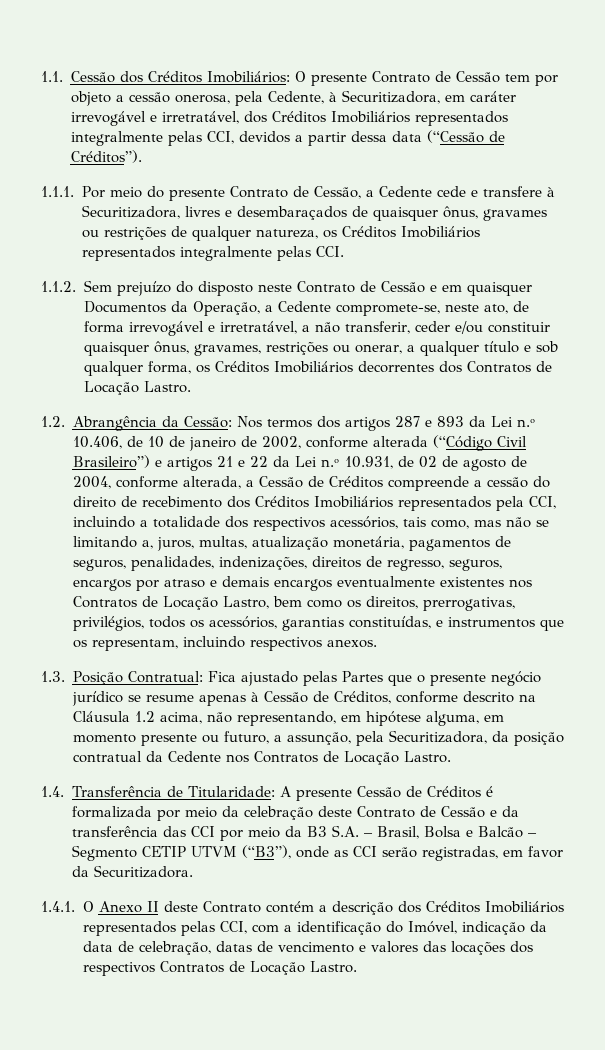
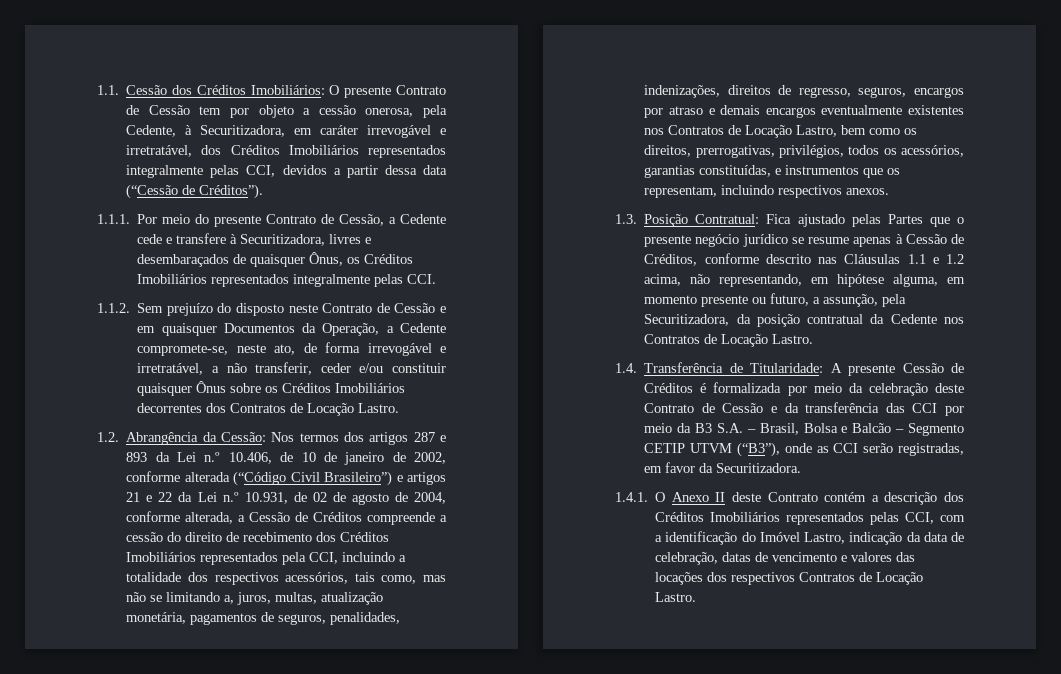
- 1.1.1. Por meio do presente Contrato de Cessão, a Cedente cede e transfere à Securitizadora, livres e desembaraçados de quaisquer ônus, gravames ou restrições de qualquer natureza, os Créditos Imobiliários representados integralmente pelas CCI.
+ 1.1.1. Por meio do presente Contrato de Cessão, a Cedente cede e transfere à Securitizadora, livres e desembaraçados de quaisquer Ônus, os Créditos Imobiliários representados integralmente pelas CCI.
- 1.1.2. Sem prejuízo do disposto neste Contrato de Cessão e em quaisquer Documentos da Operação, a Cedente compromete-se, neste ato, de forma irrevogável e irretratável, a não transferir, ceder e/ou constituir quaisquer ônus, gravames, restrições ou onerar, a qualquer título e sob qualquer forma, os Créditos Imobiliários decorrentes dos Contratos de Locação Lastro.
+ 1.1.2. Sem prejuízo do disposto neste Contrato de Cessão e em quaisquer Documentos da Operação, a Cedente compromete-se, neste ato, de forma irrevogável e irretratável, a não transferir, ceder e/ou constituir quaisquer Ônus sobre os Créditos Imobiliários decorrentes dos Contratos de Locação Lastro.
- 1.3. Posição Contratual: Fica ajustado pelas Partes que o presente negócio jurídico se resume apenas à Cessão de Créditos, conforme descrito na Cláusula 1.2 acima, não representando, em hipótese alguma, em momento presente ou futuro, a assunção, pela Securitizadora, da posição contratual da Cedente nos Contratos de Locação Lastro.
+ 1.3. Posição Contratual: Fica ajustado pelas Partes que o presente negócio jurídico se resume apenas à Cessão de Créditos, conforme descrito nas Cláusulas 1.1 e 1.2 acima, não representando, em hipótese alguma, em momento presente ou futuro, a assunção, pela Securitizadora, da posição contratual da Cedente nos Contratos de Locação Lastro.
- 1.4.1. O Anexo II deste Contrato contém a descrição dos Créditos Imobiliários representados pelas CCI, com a identificação do Imóvel, indicação da data de celebração, datas de vencimento e valores das locações dos respectivos Contratos de Locação Lastro.
+ 1.4.1. O Anexo II deste Contrato contém a descrição dos Créditos Imobiliários representados pelas CCI, com a identificação do Imóvel Lastro, indicação da data de celebração, datas de vencimento e valores das locações dos respectivos Contratos de Locação Lastro.

